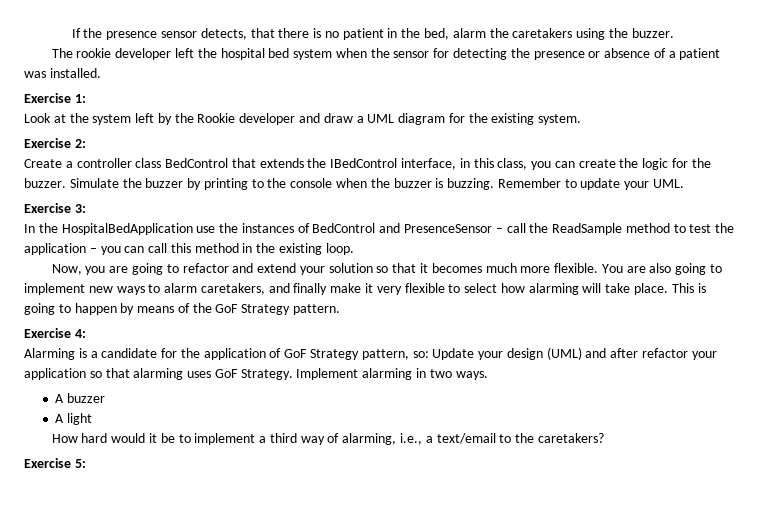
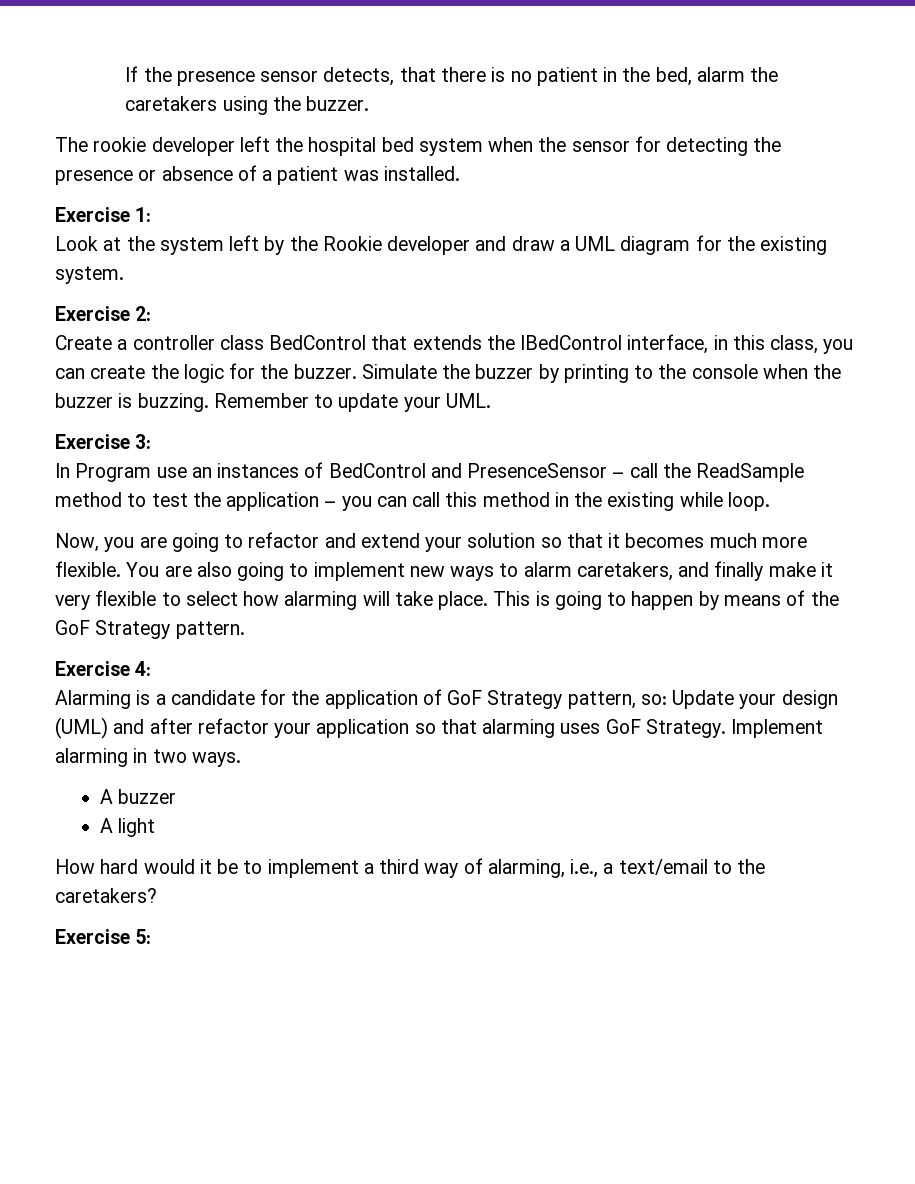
- In the HospitalBedApplication use the instances of BedControl and PresenceSensor – call the ReadSample method to test the application – you can call this method in the existing loop.
+ In Program use an instances of BedControl and PresenceSensor – call the ReadSample method to test the application – you can call this method in the existing while loop.

